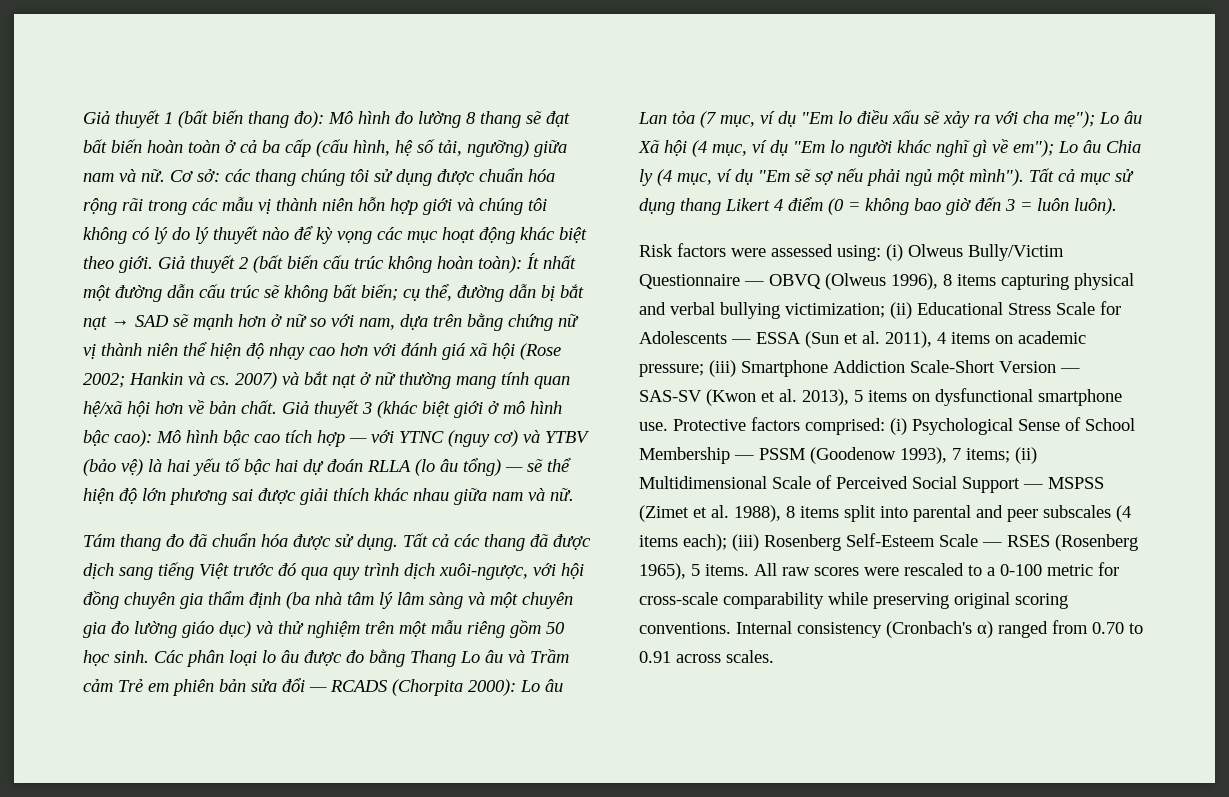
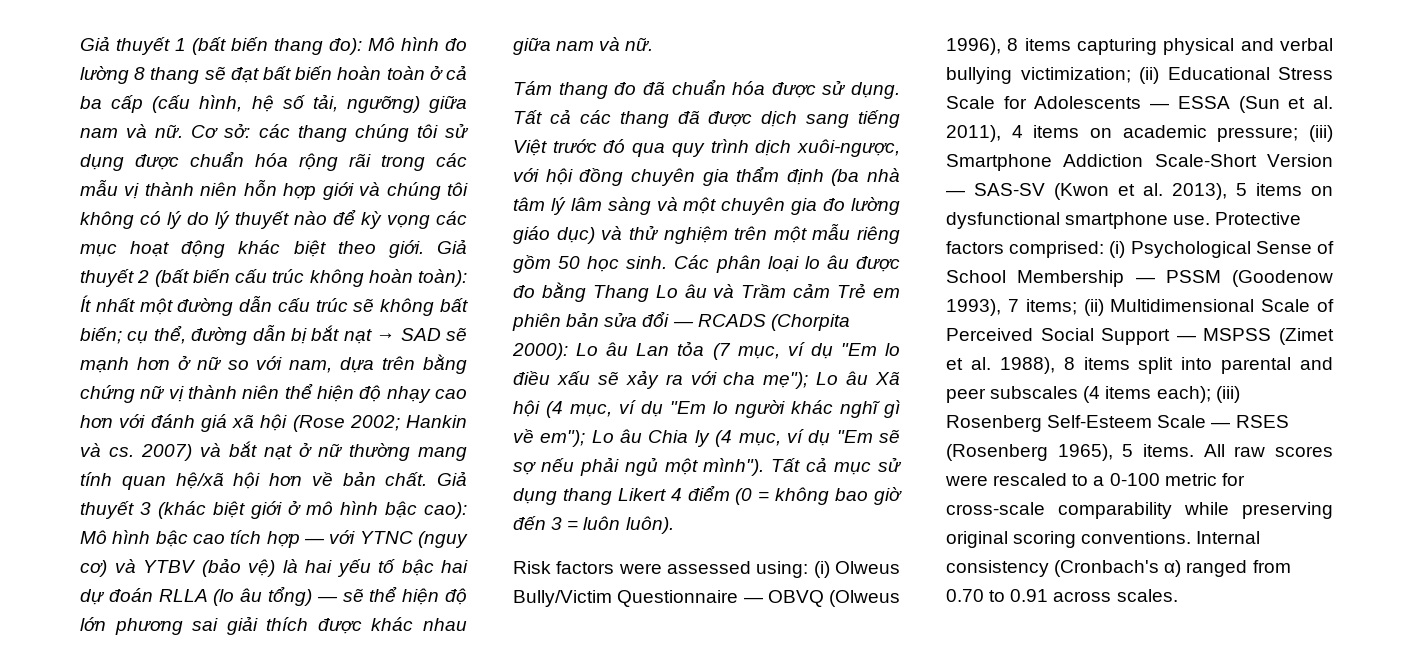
- Giả thuyết 3 (khác biệt giới ở mô hình bậc cao): Mô hình bậc cao tích hợp — với YTNC (nguy cơ) và YTBV (bảo vệ) là hai yếu tố bậc hai dự đoán RLLA (lo âu tổng) — sẽ thể hiện độ lớn phương sai được giải thích khác nhau giữa nam và nữ.
+ Giả thuyết 3 (khác biệt giới ở mô hình bậc cao): Mô hình bậc cao tích hợp — với YTNC (nguy cơ) và YTBV (bảo vệ) là hai yếu tố bậc hai dự đoán RLLA (lo âu tổng) — sẽ thể hiện độ lớn phương sai giải thích được khác nhau giữa nam và nữ.

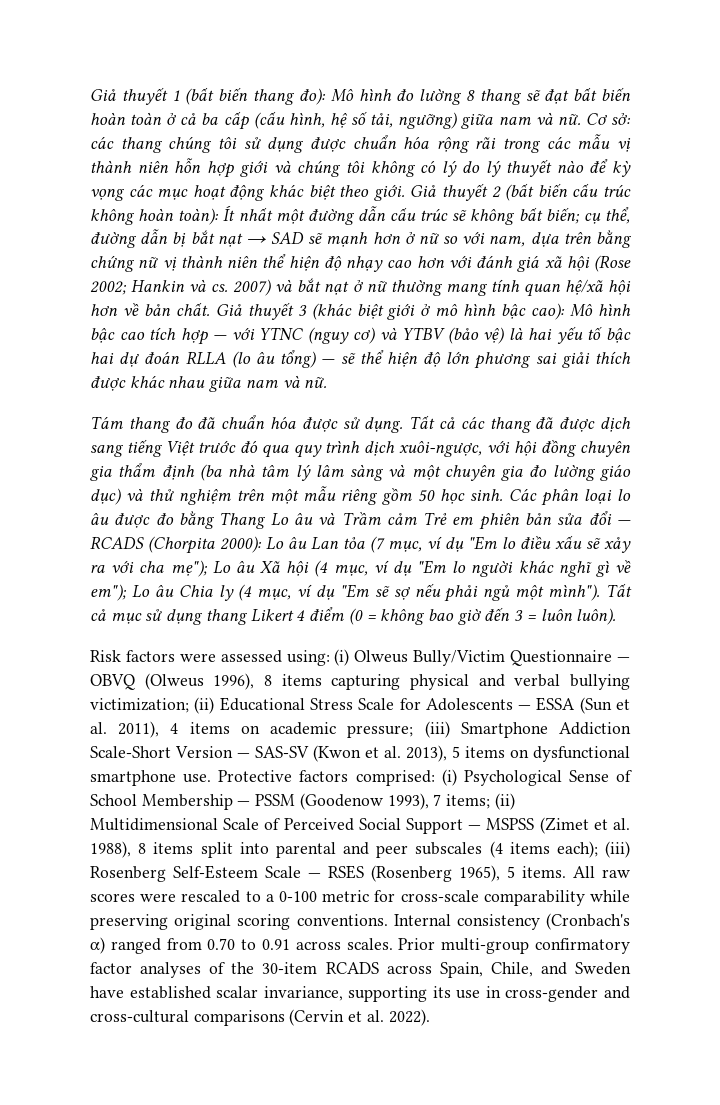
+ Prior multi-group confirmatory factor analyses of the 30-item RCADS across Spain, Chile, and Sweden have established scalar invariance, supporting its use in cross-gender and cross-cultural comparisons (Cervin et al. 2022).

